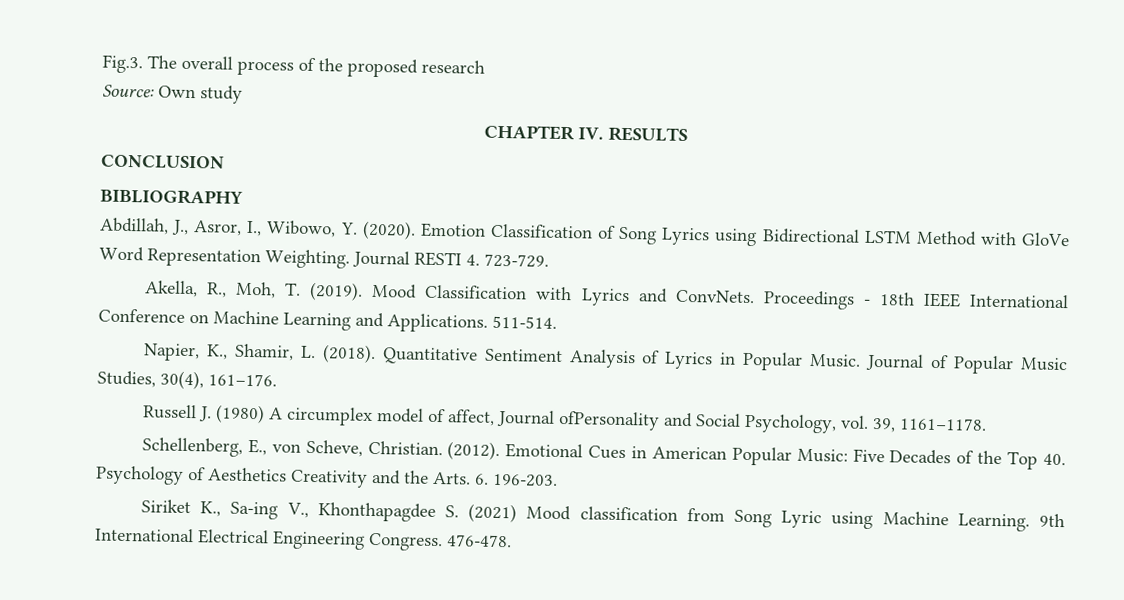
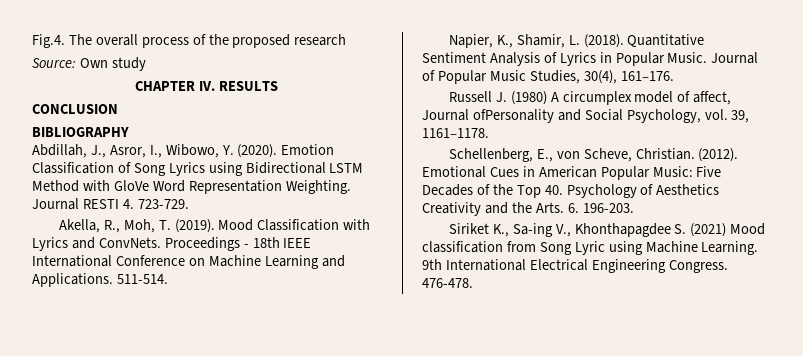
- Fig.3. The overall process of the proposed research
+ Fig.4. The overall process of the proposed research

